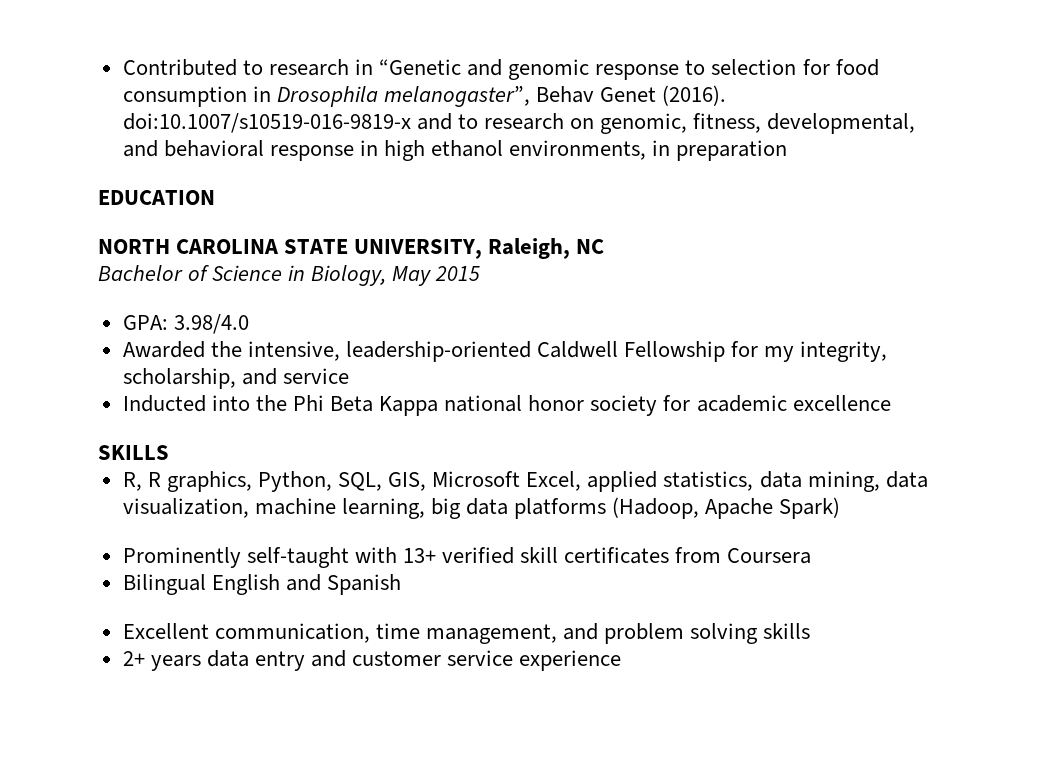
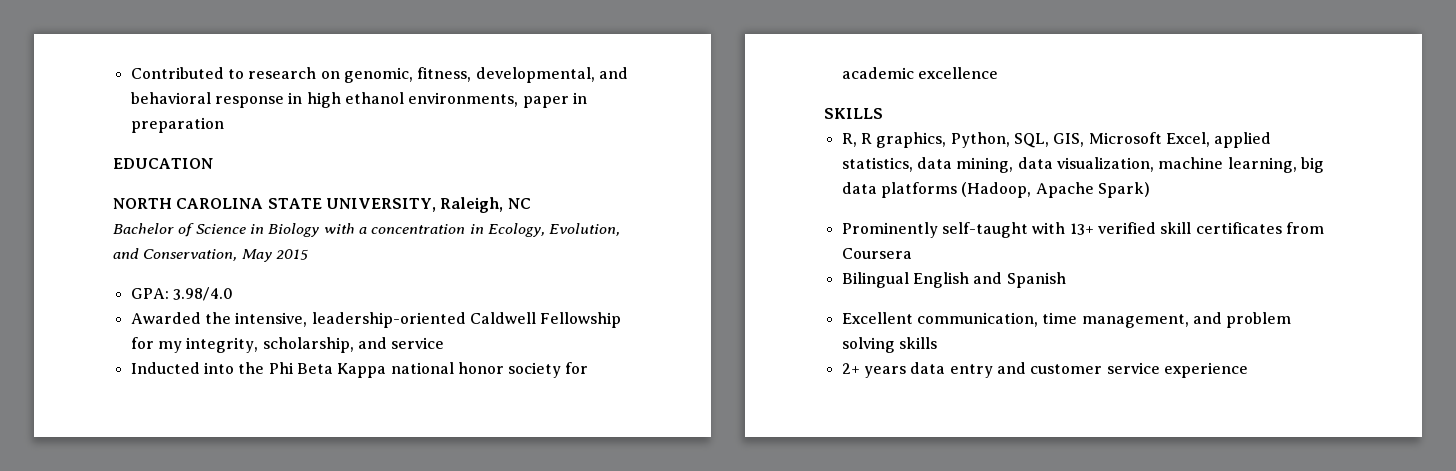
- Contributed to research in “Genetic and genomic response to selection for food consumption in Drosophila melanogaster”, Behav Genet (2016). doi:10.1007/s10519-016-9819-x and to research on genomic, fitness, developmental, and behavioral response in high ethanol environments, in preparation
+ Contributed to research on genomic, fitness, developmental, and behavioral response in high ethanol environments, paper in preparation
- Bachelor of Science in Biology, May 2015
+ Bachelor of Science in Biology with a concentration in Ecology, Evolution, and Conservation, May 2015

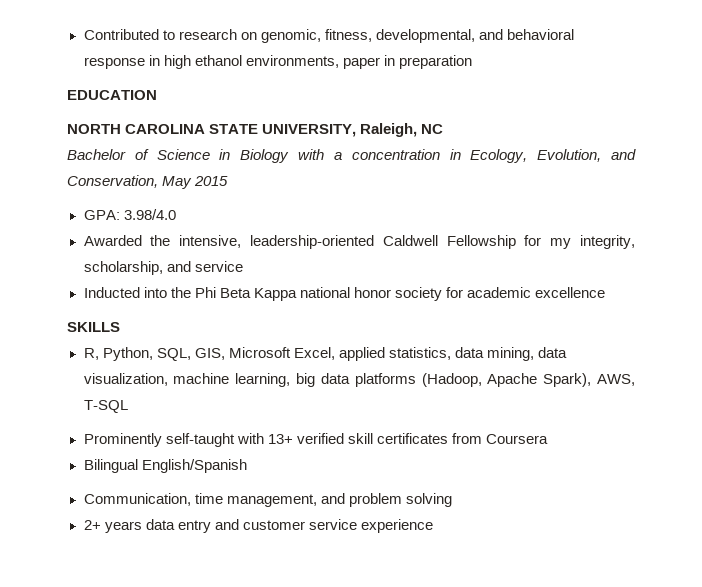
- R, R graphics, Python, SQL, GIS, Microsoft Excel, applied statistics, data mining, data visualization, machine learning, big data platforms (Hadoop, Apache Spark)
+ R, Python, SQL, GIS, Microsoft Excel, applied statistics, data mining, data visualization, machine learning, big data platforms (Hadoop, Apache Spark), AWS, T-SQL
- Bilingual English and Spanish
- Excellent communication, time management, and problem solving skills
+ Bilingual English/Spanish
+ Communication, time management, and problem solving

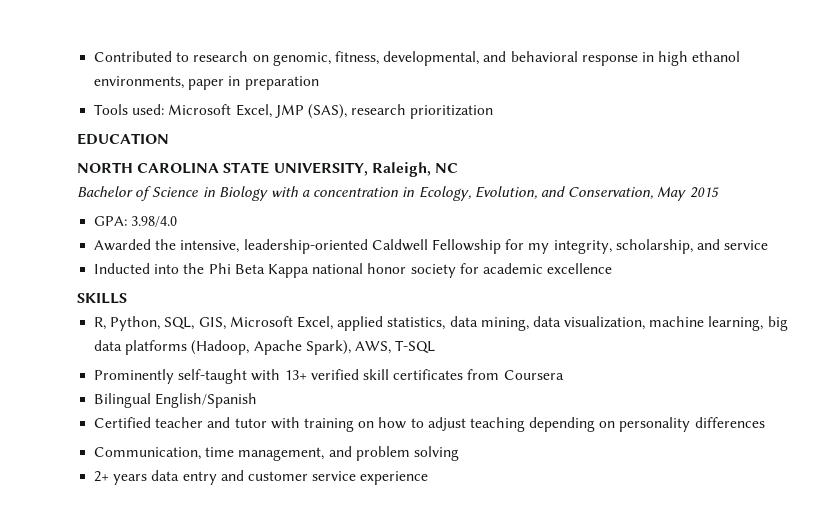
+ Tools used: Microsoft Excel, JMP (SAS), research prioritization
+ Certified teacher and tutor with training on how to adjust teaching depending on personality differences

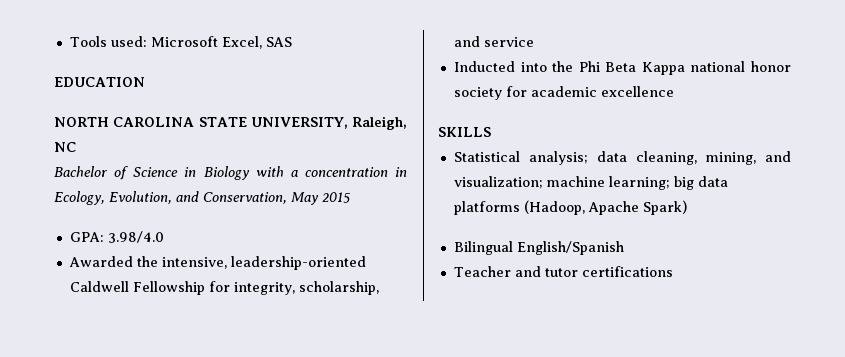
- Contributed to research on genomic, fitness, developmental, and behavioral response in high ethanol environments, paper in preparation
- Tools used: Microsoft Excel, JMP (SAS), research prioritization
+ Tools used: Microsoft Excel, SAS
- Awarded the intensive, leadership-oriented Caldwell Fellowship for my integrity, scholarship, and service
+ Awarded the intensive, leadership-oriented Caldwell Fellowship for integrity, scholarship, and service
- R, Python, SQL, GIS, Microsoft Excel, applied statistics, data mining, data visualization, machine learning, big data platforms (Hadoop, Apache Spark), AWS, T-SQL
- Prominently self-taught with 13+ verified skill certificates from Coursera
+ Statistical analysis; data cleaning, mining, and visualization; machine learning; big data platforms (Hadoop, Apache Spark)
  Bilingual English/Spanish
- Certified teacher and tutor with training on how to adjust teaching depending on personality differences
- Communication, time management, and problem solving
- 2+ years data entry and customer service experience
+ Teacher and tutor certifications

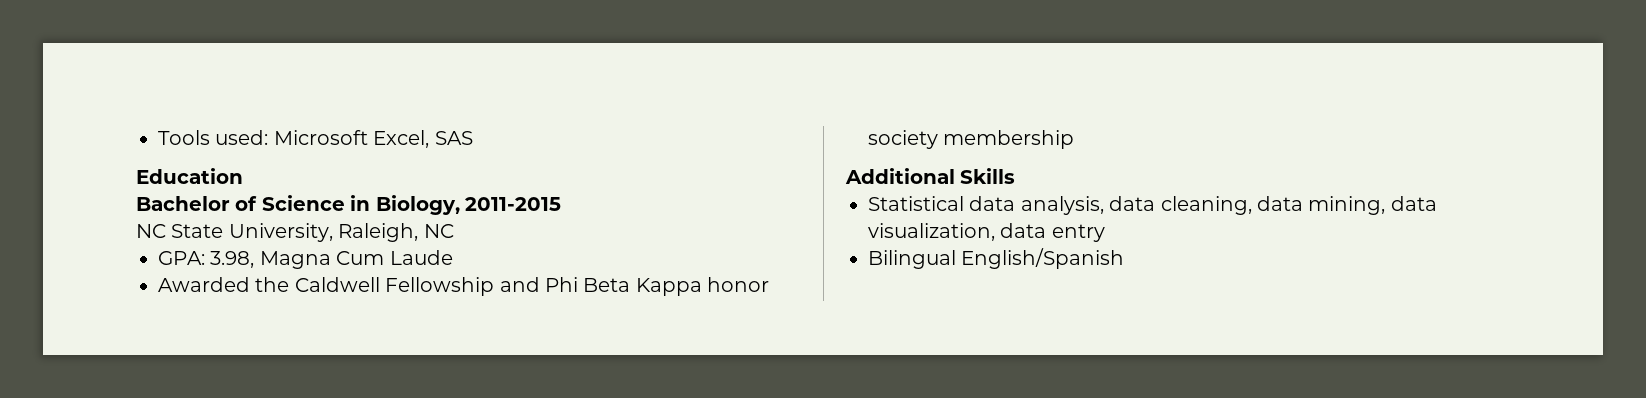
- EDUCATION
- NORTH CAROLINA STATE UNIVERSITY, Raleigh, NC
- Bachelor of Science in Biology with a concentration in Ecology, Evolution, and Conservation, May 2015
- GPA: 3.98/4.0
- Awarded the intensive, leadership-oriented Caldwell Fellowship for integrity, scholarship, and service
- Inducted into the Phi Beta Kappa national honor society for academic excellence
- SKILLS
- Statistical analysis; data cleaning, mining, and visualization; machine learning; big data platforms (Hadoop, Apache Spark)
+ Education
+ Bachelor of Science in Biology, 2011-2015
+ NC State University, Raleigh, NC
+ GPA: 3.98, Magna Cum Laude
+ Awarded the Caldwell Fellowship and Phi Beta Kappa honor society membership
+ Additional Skills
+ Statistical data analysis, data cleaning, data mining, data visualization, data entry
  Bilingual English/Spanish
- Teacher and tutor certifications

